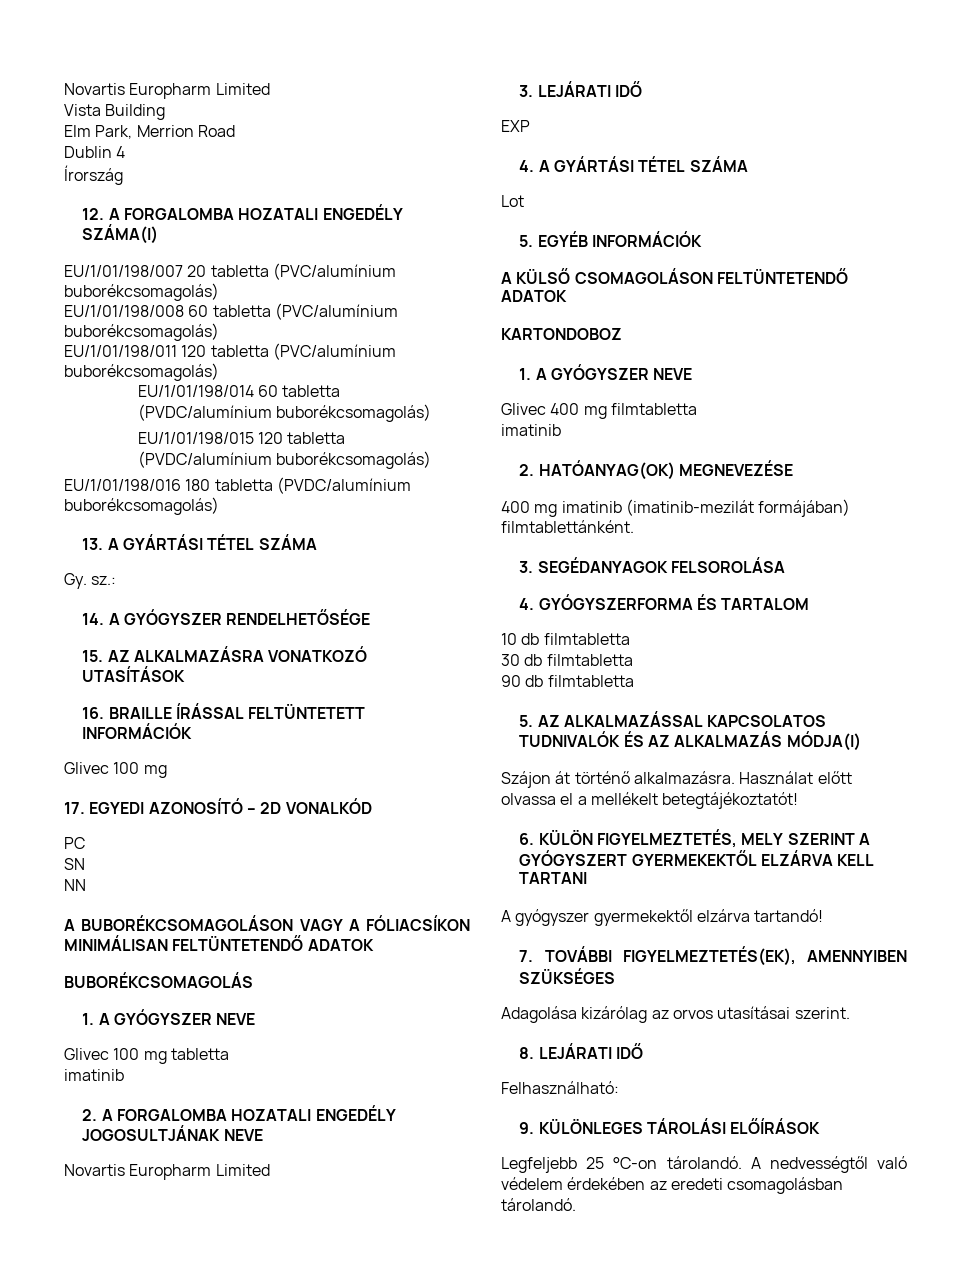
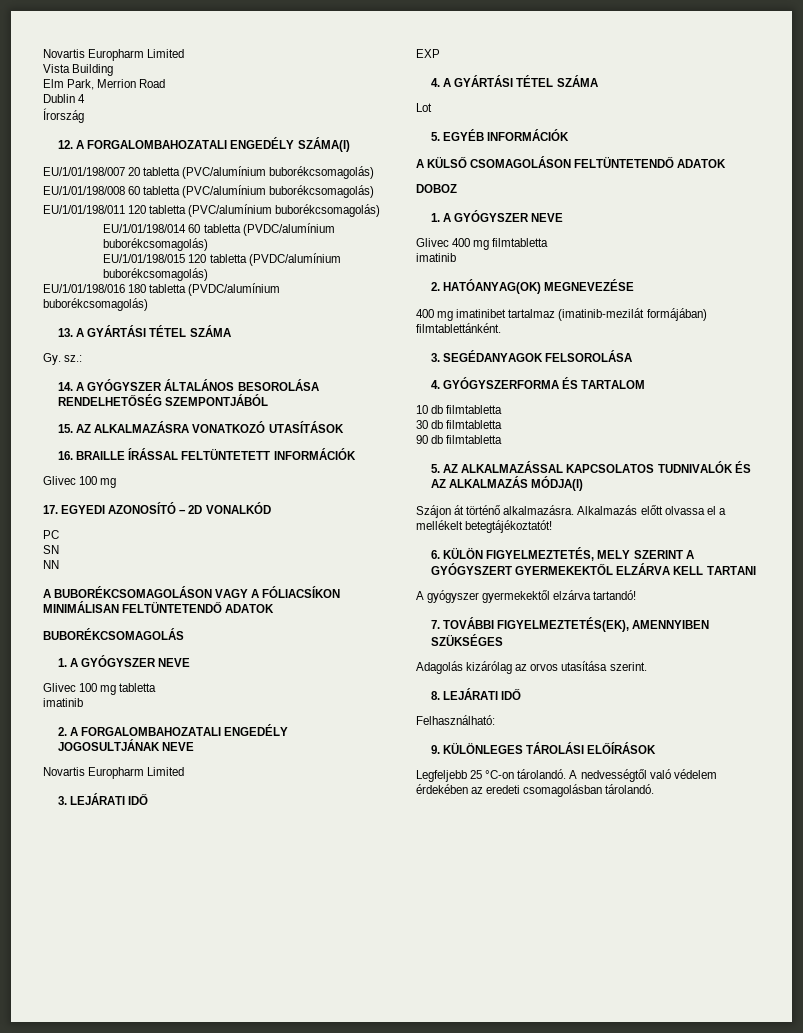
- 12. A FORGALOMBA HOZATALI ENGEDÉLY SZÁMA(I)
+ 12. A FORGALOMBAHOZATALI ENGEDÉLY SZÁMA(I)
- 14. A GYÓGYSZER RENDELHETŐSÉGE
+ 14. A GYÓGYSZER ÁLTALÁNOS BESOROLÁSA RENDELHETŐSÉG SZEMPONTJÁBÓL
- 2. A FORGALOMBA HOZATALI ENGEDÉLY JOGOSULTJÁNAK NEVE
+ 2. A FORGALOMBAHOZATALI ENGEDÉLY JOGOSULTJÁNAK NEVE
- KARTONDOBOZ
+ DOBOZ
- 400 mg imatinib (imatinib-mezilát formájában) filmtablettánként.
+ 400 mg imatinibet tartalmaz (imatinib-mezilát formájában) filmtablettánként.
- Használat előtt olvassa el a mellékelt betegtájékoztatót!
+ Alkalmazás előtt olvassa el a mellékelt betegtájékoztatót!
- Adagolása kizárólag az orvos utasításai szerint.
+ Adagolás kizárólag az orvos utasítása szerint.

